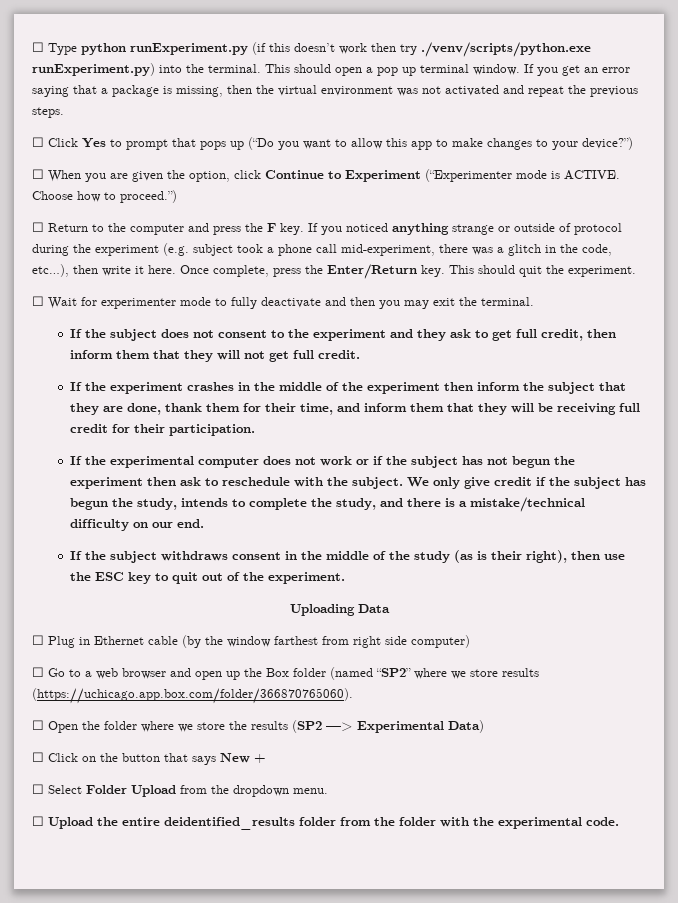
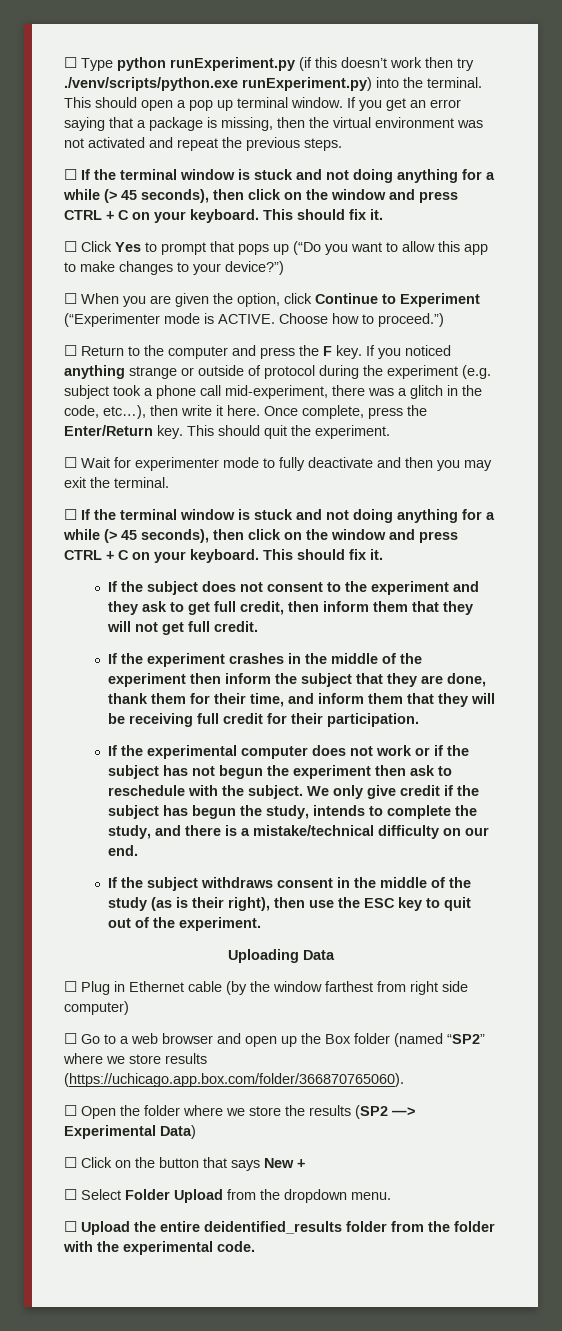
  If you get an error saying that a package is missing, then the virtual environment was not activated and repeat the previous steps.
+ ☐ If the terminal window is stuck and not doing anything for a while (> 45 seconds), then click on the window and press CTRL + C on your keyboard. This should fix it.
  ☐ Wait for experimenter mode to fully deactivate and then you may exit the terminal.
+ ☐ If the terminal window is stuck and not doing anything for a while (> 45 seconds), then click on the window and press CTRL + C on your keyboard. This should fix it.

